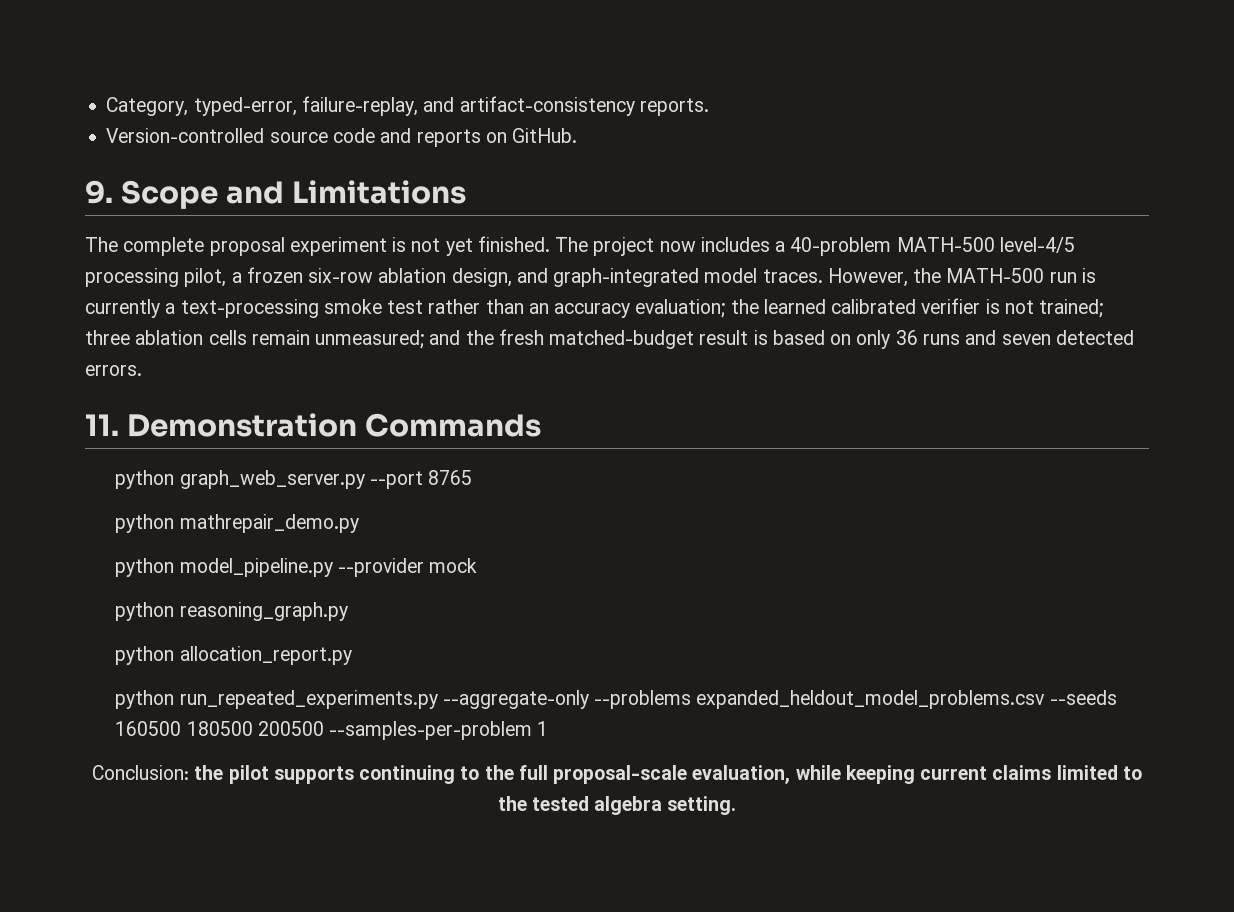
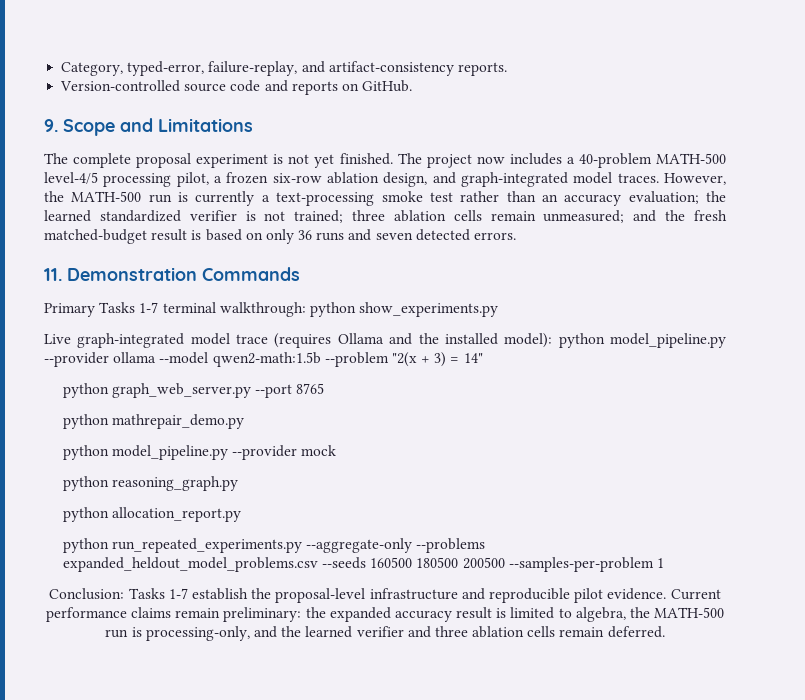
- However, the MATH-500 run is currently a text-processing smoke test rather than an accuracy evaluation; the learned calibrated verifier is not trained; three ablation cells remain unmeasured; and the fresh matched-budget result is based on only 36 runs and seven detected errors.
+ However, the MATH-500 run is currently a text-processing smoke test rather than an accuracy evaluation; the learned standardized verifier is not trained; three ablation cells remain unmeasured; and the fresh matched-budget result is based on only 36 runs and seven detected errors.
+ Primary Tasks 1-7 terminal walkthrough: python show_experiments.py
+ Live graph-integrated model trace (requires Ollama and the installed model): python model_pipeline.py --provider ollama --model qwen2-math:1.5b --problem "2(x + 3) = 14"
- Conclusion: the pilot supports continuing to the full proposal-scale evaluation, while keeping current claims limited to the tested algebra setting.
+ Conclusion: Tasks 1-7 establish the proposal-level infrastructure and reproducible pilot evidence. Current performance claims remain preliminary: the expanded accuracy result is limited to algebra, the MATH-500 run is processing-only, and the learned verifier and three ablation cells remain deferred.

